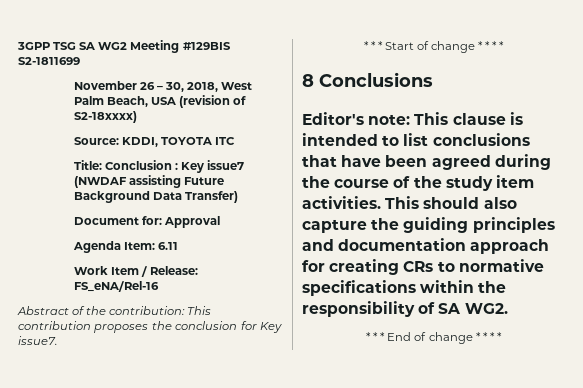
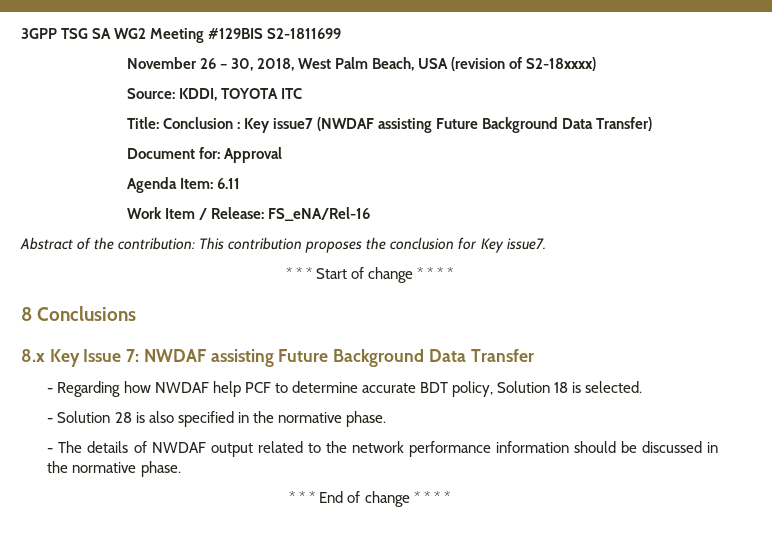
- Editor's note: This clause is intended to list conclusions that have been agreed during the course of the study item activities. This should also capture the guiding principles and documentation approach for creating CRs to normative specifications within the responsibility of SA WG2.
+ 8.x Key Issue 7: NWDAF assisting Future Background Data Transfer
+ - Regarding how NWDAF help PCF to determine accurate BDT policy, Solution 18 is selected.
+ - Solution 28 is also specified in the normative phase.
+ - The details of NWDAF output related to the network performance information should be discussed in the normative phase.

